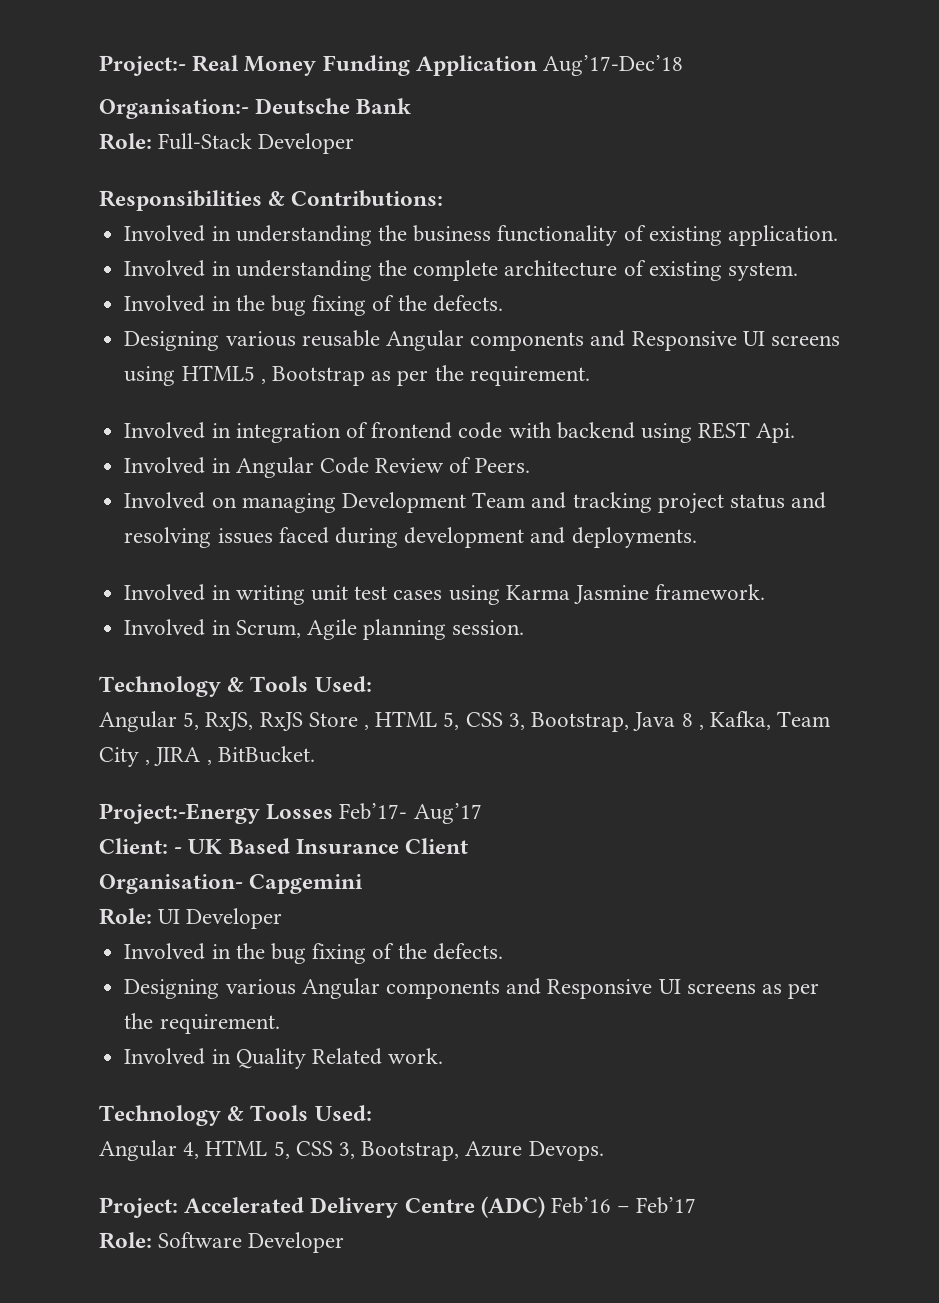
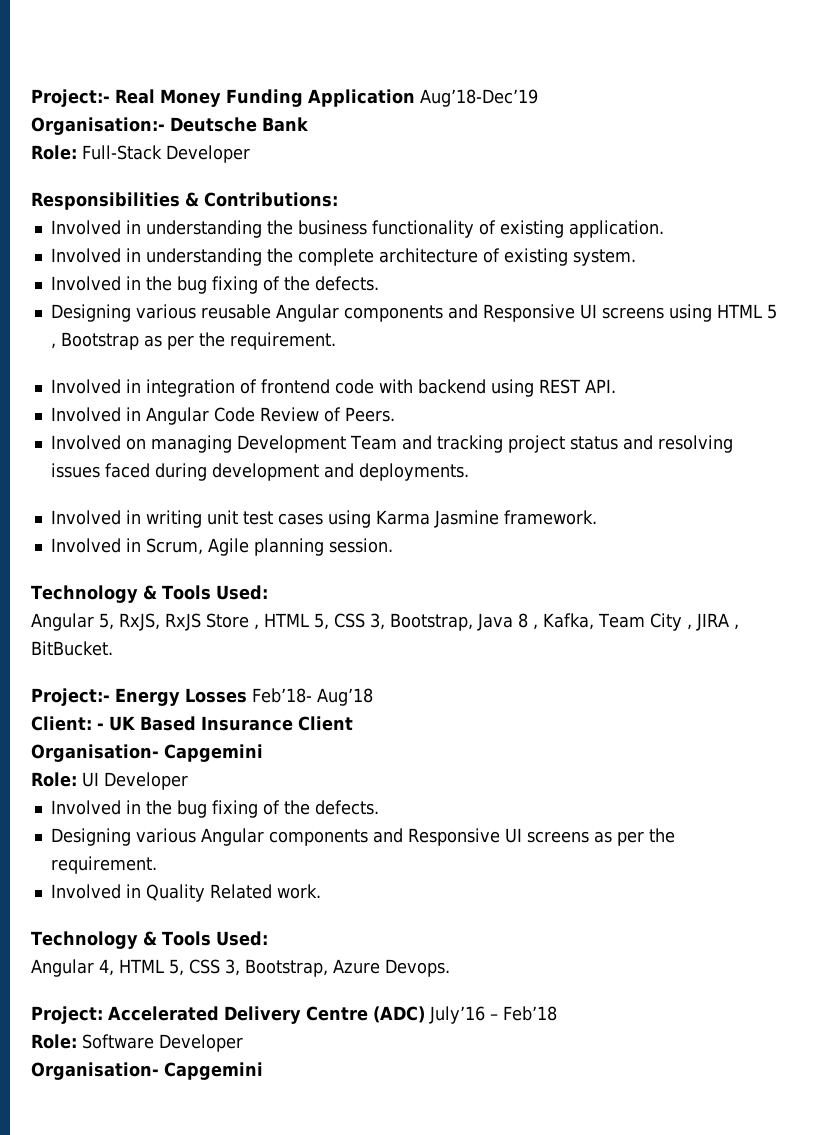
- Project:- Real Money Funding Application Aug’17-Dec’18
+ Project:- Real Money Funding Application Aug’18-Dec’19
- Designing various reusable Angular components and Responsive UI screens using HTML5 , Bootstrap as per the requirement.
+ Designing various reusable Angular components and Responsive UI screens using HTML 5 , Bootstrap as per the requirement.
- Involved in integration of frontend code with backend using REST Api.
+ Involved in integration of frontend code with backend using REST API.
- Project:-Energy Losses Feb’17- Aug’17
+ Project:- Energy Losses Feb’18- Aug’18
- Project: Accelerated Delivery Centre (ADC) Feb’16 – Feb’17
+ Project: Accelerated Delivery Centre (ADC) July’16 – Feb’18
  Role: Software Developer
+ Organisation- Capgemini

